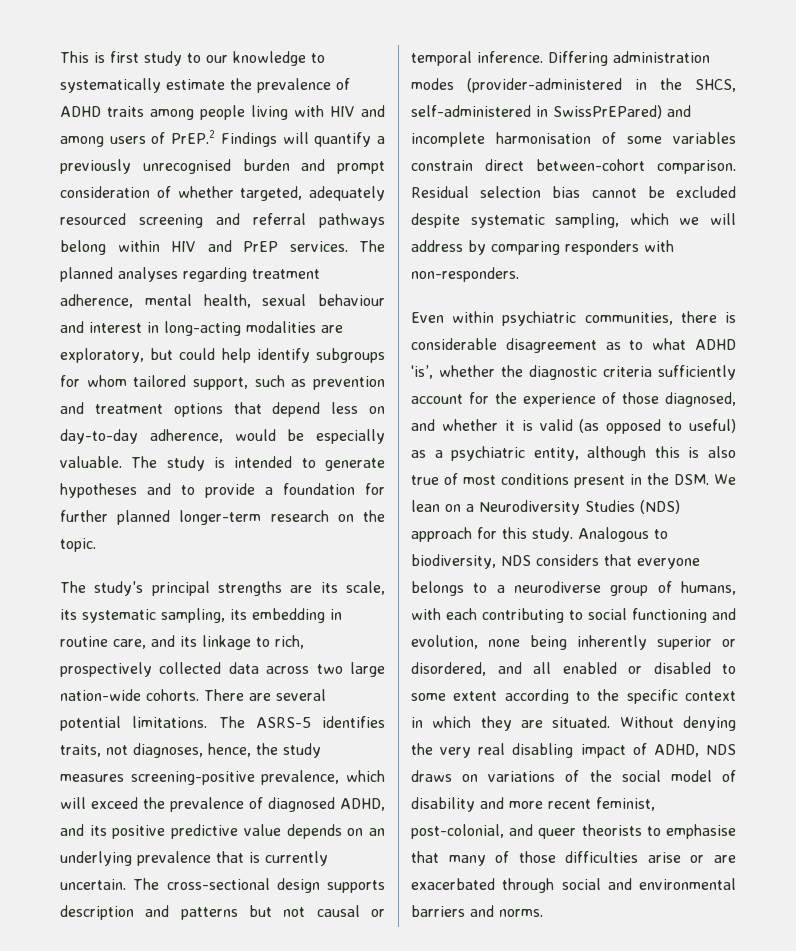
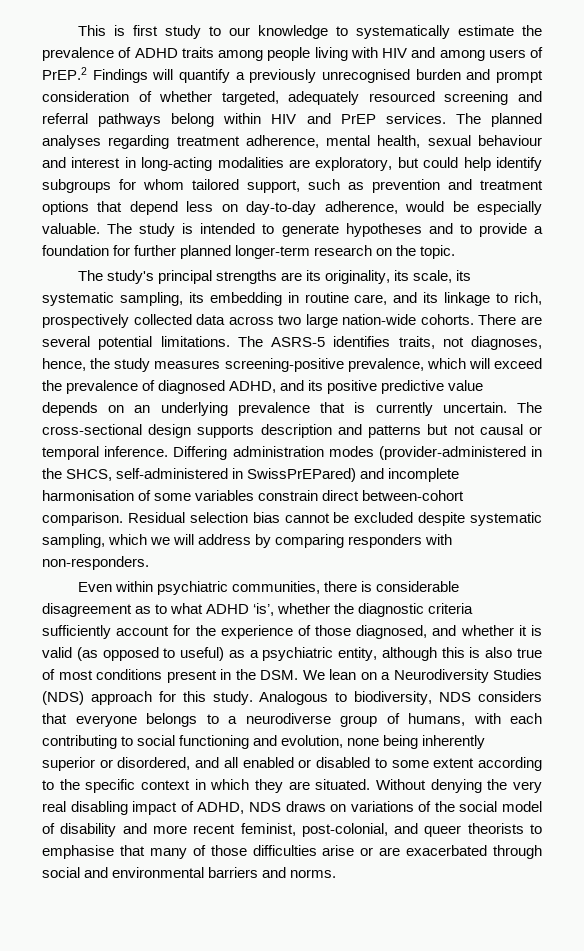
- The study's principal strengths are its scale, its systematic sampling, its embedding in routine care, and its linkage to rich, prospectively collected data across two large nation-wide cohorts.
+ The study's principal strengths are its originality, its scale, its systematic sampling, its embedding in routine care, and its linkage to rich, prospectively collected data across two large nation-wide cohorts.

